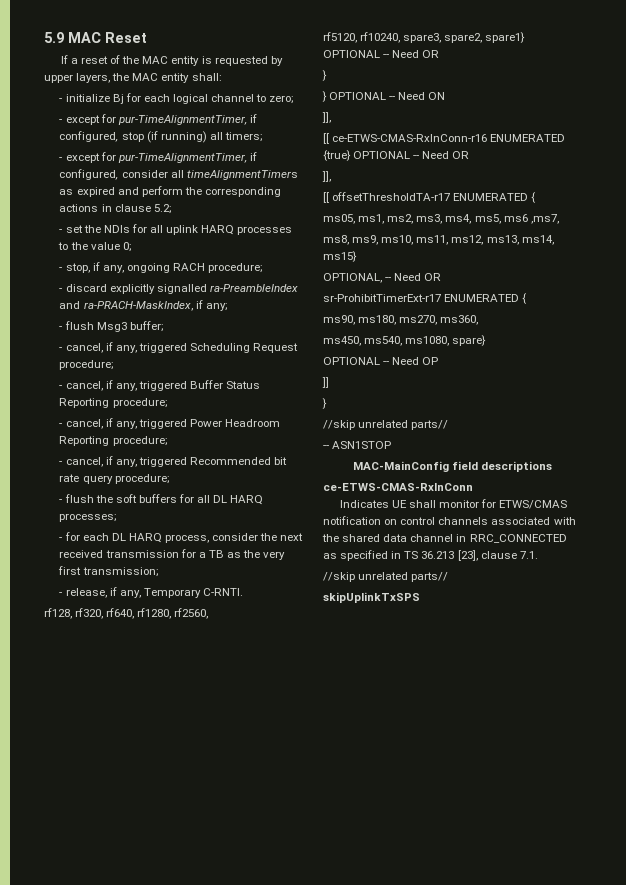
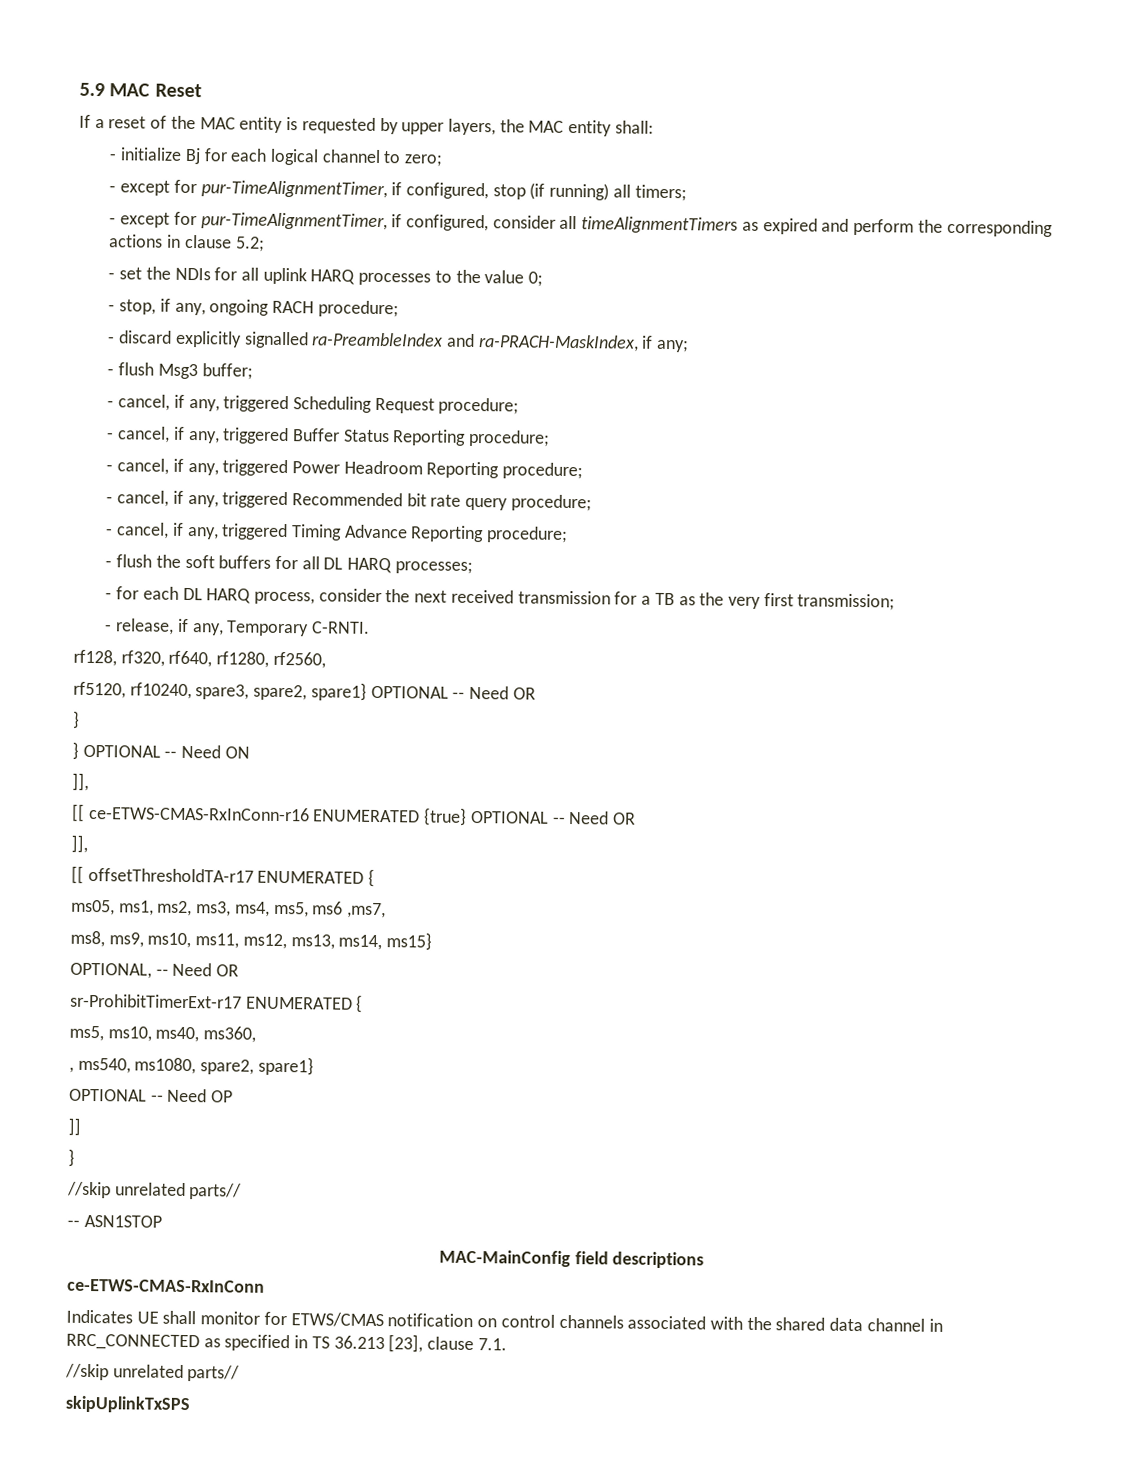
+ - cancel, if any, triggered Timing Advance Reporting procedure;
- ms90, ms180, ms270, ms360,
+ ms5, ms10, ms40, ms360,
- ms450, ms540, ms1080, spare}
+ , ms540, ms1080, spare2, spare1}

